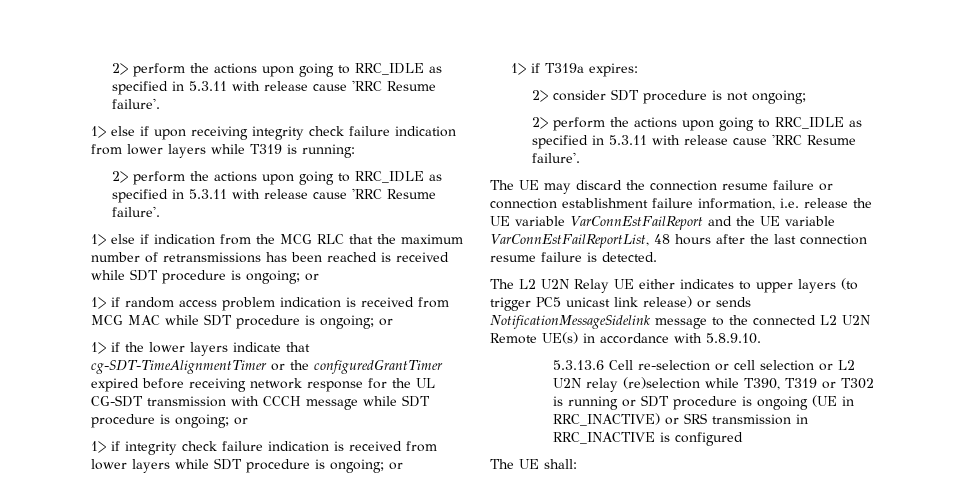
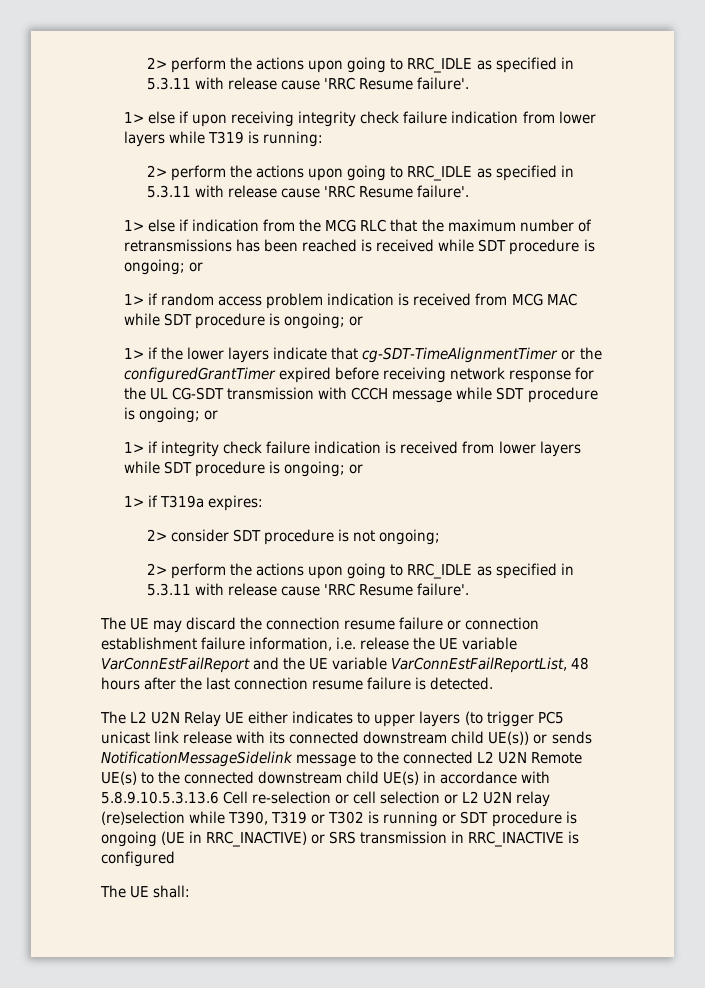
- The L2 U2N Relay UE either indicates to upper layers (to trigger PC5 unicast link release) or sends NotificationMessageSidelink message to the connected L2 U2N Remote UE(s) in accordance with 5.8.9.10.
- 5.3.13.6 Cell re-selection or cell selection or L2 U2N relay (re)selection while T390, T319 or T302 is running or SDT procedure is ongoing (UE in RRC_INACTIVE) or SRS transmission in RRC_INACTIVE is configured
+ The L2 U2N Relay UE either indicates to upper layers (to trigger PC5 unicast link release with its connected downstream child UE(s)) or sends NotificationMessageSidelink message to the connected L2 U2N Remote UE(s) to the connected downstream child UE(s) in accordance with 5.8.9.10.5.3.13.6 Cell re-selection or cell selection or L2 U2N relay (re)selection while T390, T319 or T302 is running or SDT procedure is ongoing (UE in RRC_INACTIVE) or SRS transmission in RRC_INACTIVE is configured

